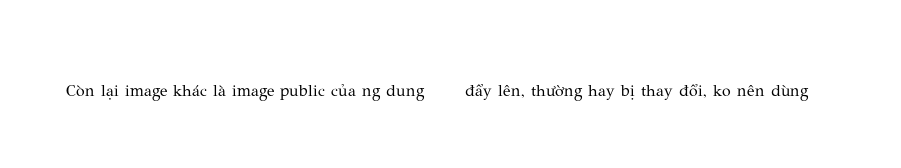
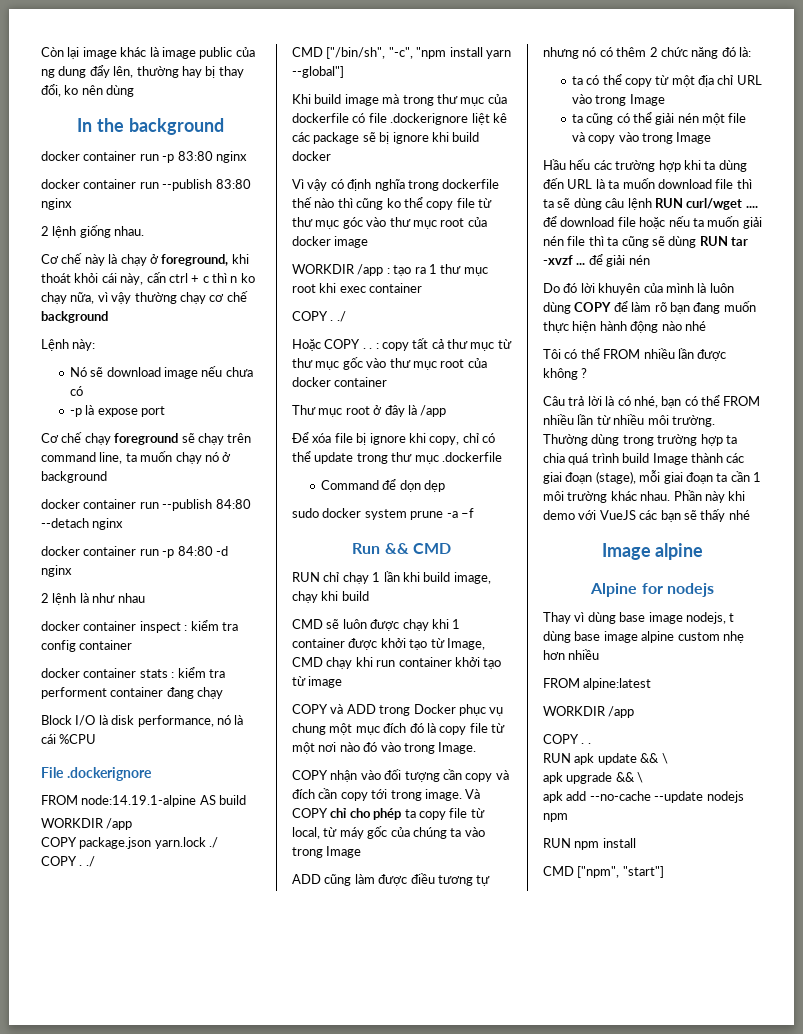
+ In the background
+ docker container run -p 83:80 nginx
+ docker container run --publish 83:80 nginx
+ 2 lệnh giống nhau.
+ Cơ chế này là chạy ở foreground, khi thoát khỏi cái này, cấn ctrl + c thì n ko chạy nữa, vì vậy thường chạy cơ chế background
+ Lệnh này:
+ Nó sẽ download image nếu chưa có
+ -p là expose port
+ Cơ chế chạy foreground sẽ chạy trên command line, ta muốn chạy nó ở background
+ docker container run --publish 84:80 --detach nginx
+ docker container run -p 84:80 -d nginx
+ 2 lệnh là như nhau
+ docker container inspect : kiểm tra config container
+ docker container stats : kiểm tra performent container đang chạy
+ Block I/O là disk performance, nó là cái %CPU
+ File .dockerignore
+ FROM node:14.19.1-alpine AS build
+ WORKDIR /app
+ COPY package.json yarn.lock ./
+ COPY . ./
+ CMD ["/bin/sh", "-c", "npm install yarn --global"]
+ Khi build image mà trong thư mục của dockerfile có file .dockerignore liệt kê các package sẽ bị ignore khi build docker
+ Vì vậy có định nghĩa trong dockerfile thế nào thì cũng ko thể copy file từ thư mục góc vào thư mục root của docker image
+ WORKDIR /app : tạo ra 1 thư mục root khi exec container
+ COPY . ./
+ Hoặc COPY . . : copy tất cả thư mục từ thư mục gốc vào thư mục root của docker container
+ Thư mục root ở đây là /app
+ Để xóa file bị ignore khi copy, chỉ có thể update trong thư mục .dockerfile
+ Command để dọn dẹp
+ sudo docker system prune -a –f
+ Run && CMD
+ RUN chỉ chạy 1 lần khi build image, chạy khi build
+ CMD sẽ luôn được chạy khi 1 container được khởi tạo từ Image, CMD chạy khi run container khởi tạo từ image
+ COPY và ADD trong Docker phục vụ chung một mục đích đó là copy file từ một nơi nào đó vào trong Image.
+ COPY nhận vào đối tượng cần copy và đích cần copy tới trong image. Và COPY chỉ cho phép ta copy file từ local, từ máy gốc của chúng ta vào trong Image
+ ADD cũng làm được điều tương tự nhưng nó có thêm 2 chức năng đó là:
+ ta có thể copy từ một địa chỉ URL vào trong Image
+ ta cũng có thể giải nén một file và copy vào trong Image
+ Hầu hếu các trường hợp khi ta dùng đến URL là ta muốn download file thì ta sẽ dùng câu lệnh RUN curl/wget .... để download file hoặc nếu ta muốn giải nén file thì ta cũng sẽ dùng RUN tar -xvzf ... để giải nén
+ Do đó lời khuyên của mình là luôn dùng COPY để làm rõ bạn đang muốn thực hiện hành động nào nhé
+ Tôi có thể FROM nhiều lần được không ?
+ Câu trả lời là có nhé, bạn có thể FROM nhiều lần từ nhiều môi trường. Thường dùng trong trường hợp ta chia quá trình build Image thành các giai đoạn (stage), mỗi giai đoạn ta cần 1 môi trường khác nhau. Phần này khi demo với VueJS các bạn sẽ thấy nhé
+ Image alpine
+ Alpine for nodejs
+ Thay vì dùng base image nodejs, t dùng base image alpine custom nhẹ hơn nhiều
+ FROM alpine:latest
+ WORKDIR /app
+ COPY . .
+ RUN apk update && \
+ apk upgrade && \
+ apk add --no-cache --update nodejs npm
+ RUN npm install
+ CMD ["npm", "start"]

